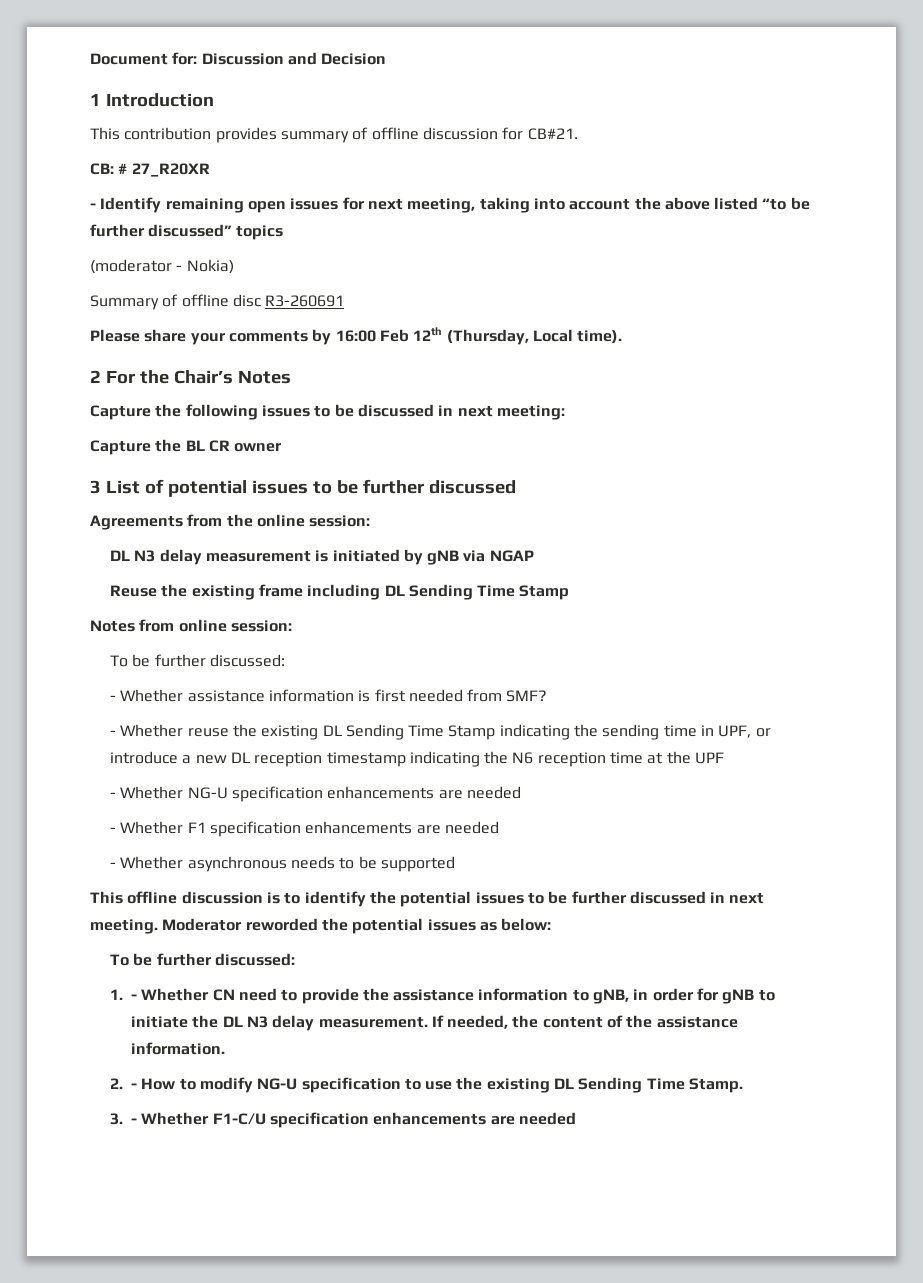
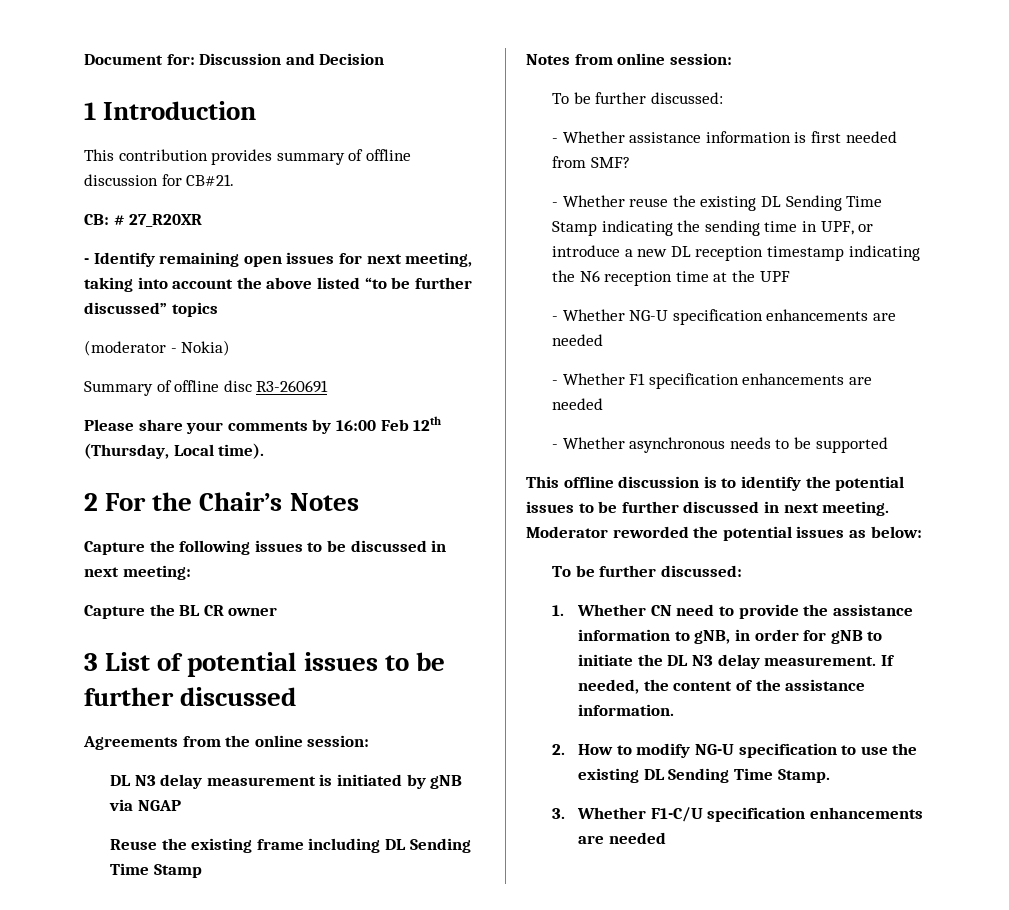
- 1. - Whether CN need to provide the assistance information to gNB, in order for gNB to initiate the DL N3 delay measurement.
+ 1. Whether CN need to provide the assistance information to gNB, in order for gNB to initiate the DL N3 delay measurement.
- 2. - How to modify NG-U specification to use the existing DL Sending Time Stamp.
+ 2. How to modify NG-U specification to use the existing DL Sending Time Stamp.
- 3. - Whether F1-C/U specification enhancements are needed
+ 3. Whether F1-C/U specification enhancements are needed

